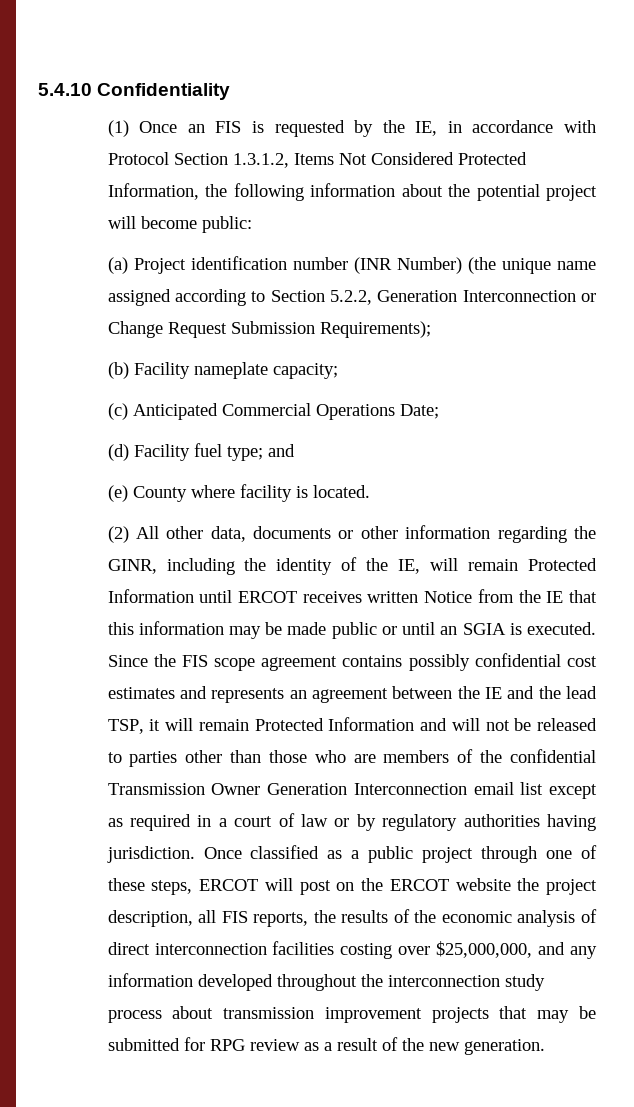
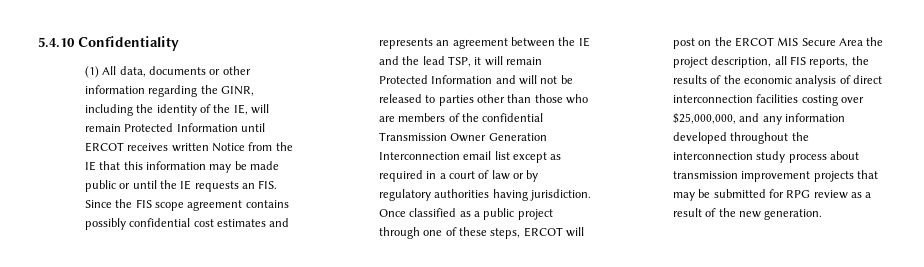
- (1) Once an FIS is requested by the IE, in accordance with Protocol Section 1.3.1.2, Items Not Considered Protected Information, the following information about the potential project will become public:
- (a) Project identification number (INR Number) (the unique name assigned according to Section 5.2.2, Generation Interconnection or Change Request Submission Requirements);
- (b) Facility nameplate capacity;
- (c) Anticipated Commercial Operations Date;
- (d) Facility fuel type; and
- (e) County where facility is located.
- (2) All other data, documents or other information regarding the GINR, including the identity of the IE, will remain Protected Information until ERCOT receives written Notice from the IE that this information may be made public or until an SGIA is executed. Since the FIS scope agreement contains possibly confidential cost estimates and represents an agreement between the IE and the lead TSP, it will remain Protected Information and will not be released to parties other than those who are members of the confidential Transmission Owner Generation Interconnection email list except as required in a court of law or by regulatory authorities having jurisdiction.
+ (1) All data, documents or other information regarding the GINR, including the identity of the IE, will remain Protected Information until ERCOT receives written Notice from the IE that this information may be made public or until the IE requests an FIS. Since the FIS scope agreement contains possibly confidential cost estimates and represents an agreement between the IE and the lead TSP, it will remain Protected Information and will not be released to parties other than those who are members of the confidential Transmission Owner Generation Interconnection email list except as required in a court of law or by regulatory authorities having jurisdiction.
- Once classified as a public project through one of these steps, ERCOT will post on the ERCOT website the project description, all FIS reports, the results of the economic analysis of direct interconnection facilities costing over $25,000,000, and any information developed throughout the interconnection study process about transmission improvement projects that may be submitted for RPG review as a result of the new generation.
+ Once classified as a public project through one of these steps, ERCOT will post on the ERCOT MIS Secure Area the project description, all FIS reports, the results of the economic analysis of direct interconnection facilities costing over $25,000,000, and any information developed throughout the interconnection study process about transmission improvement projects that may be submitted for RPG review as a result of the new generation.

